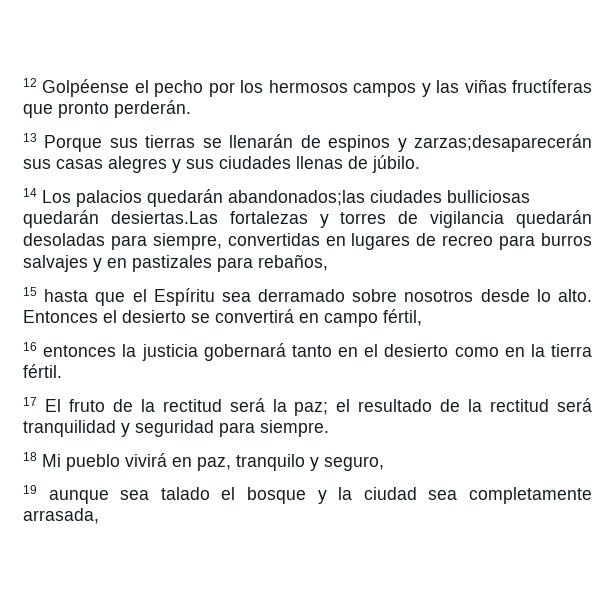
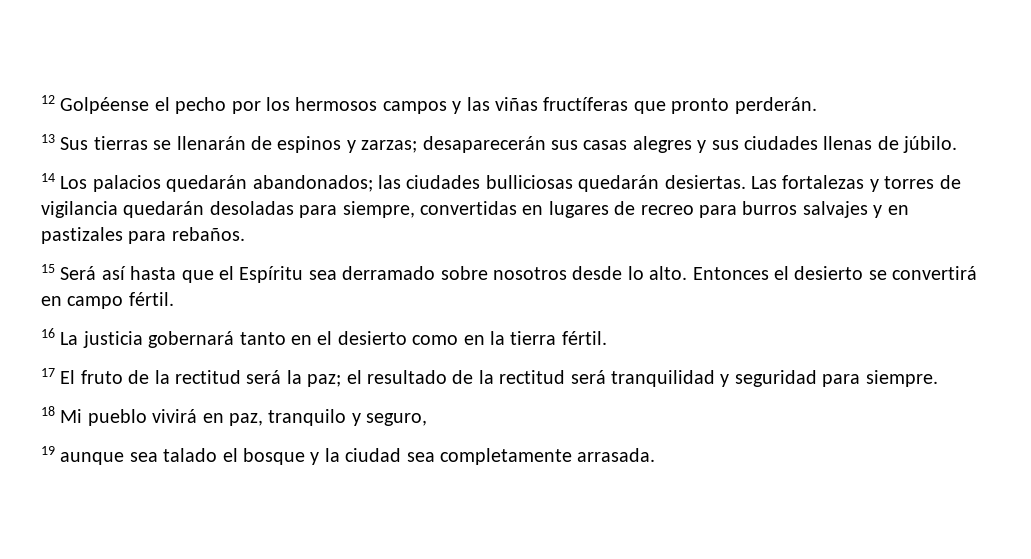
- 13 Porque sus tierras se llenarán de espinos y zarzas;desaparecerán sus casas alegres y sus ciudades llenas de júbilo.
+ 13 Sus tierras se llenarán de espinos y zarzas; desaparecerán sus casas alegres y sus ciudades llenas de júbilo.
- 14 Los palacios quedarán abandonados;las ciudades bulliciosas quedarán desiertas.Las fortalezas y torres de vigilancia quedarán desoladas para siempre, convertidas en lugares de recreo para burros salvajes y en pastizales para rebaños,
+ 14 Los palacios quedarán abandonados; las ciudades bulliciosas quedarán desiertas. Las fortalezas y torres de vigilancia quedarán desoladas para siempre, convertidas en lugares de recreo para burros salvajes y en pastizales para rebaños.
- 15 hasta que el Espíritu sea derramado sobre nosotros desde lo alto.
+ 15 Será así hasta que el Espíritu sea derramado sobre nosotros desde lo alto.
- Entonces el desierto se convertirá en campo fértil,
+ Entonces el desierto se convertirá en campo fértil.
- 16 entonces la justicia gobernará tanto en el desierto como en la tierra fértil.
+ 16 La justicia gobernará tanto en el desierto como en la tierra fértil.
- 19 aunque sea talado el bosque y la ciudad sea completamente arrasada,
+ 19 aunque sea talado el bosque y la ciudad sea completamente arrasada.

